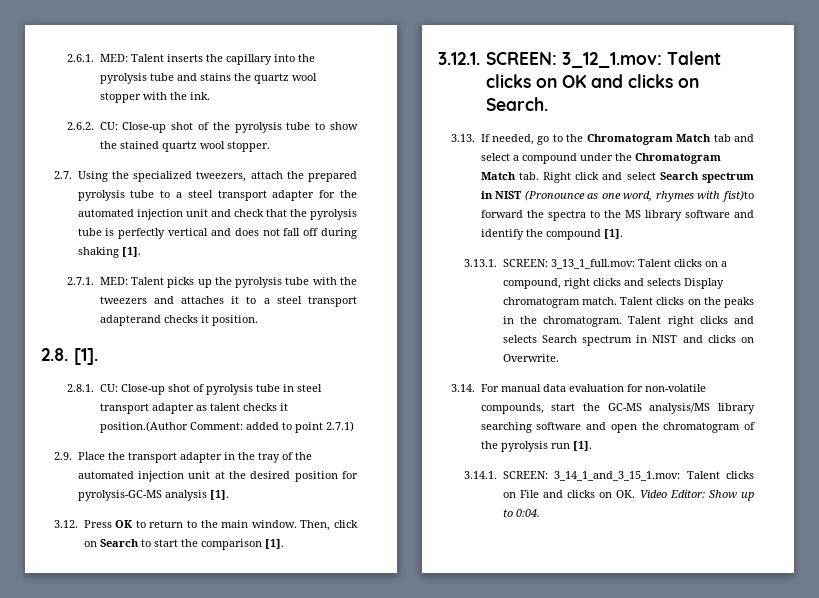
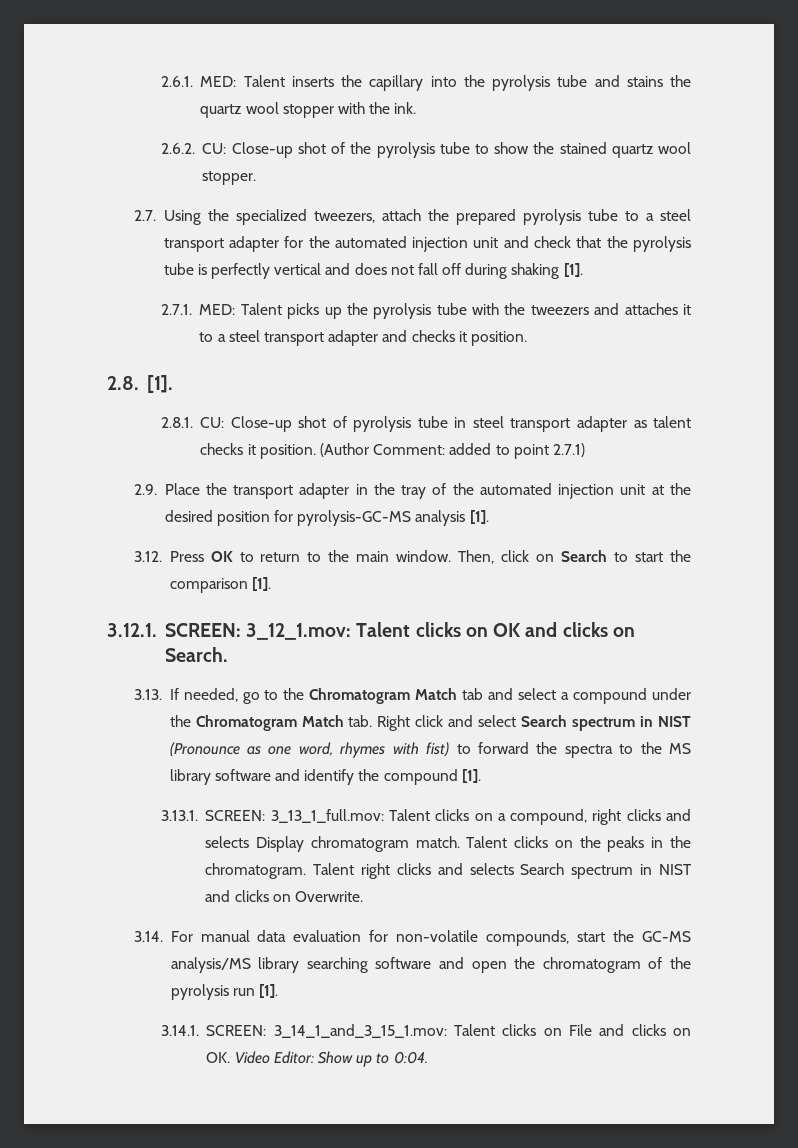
- 2.7.1. MED: Talent picks up the pyrolysis tube with the tweezers and attaches it to a steel transport adapterand checks it position.
+ 2.7.1. MED: Talent picks up the pyrolysis tube with the tweezers and attaches it to a steel transport adapter and checks it position.
- 2.8.1. CU: Close-up shot of pyrolysis tube in steel transport adapter as talent checks it position.(Author Comment: added to point 2.7.1)
+ 2.8.1. CU: Close-up shot of pyrolysis tube in steel transport adapter as talent checks it position. (Author Comment: added to point 2.7.1)
- 3.13. If needed, go to the Chromatogram Match tab and select a compound under the Chromatogram Match tab. Right click and select Search spectrum in NIST (Pronounce as one word, rhymes with fist)to forward the spectra to the MS library software and identify the compound [1].
+ 3.13. If needed, go to the Chromatogram Match tab and select a compound under the Chromatogram Match tab. Right click and select Search spectrum in NIST (Pronounce as one word, rhymes with fist) to forward the spectra to the MS library software and identify the compound [1].

